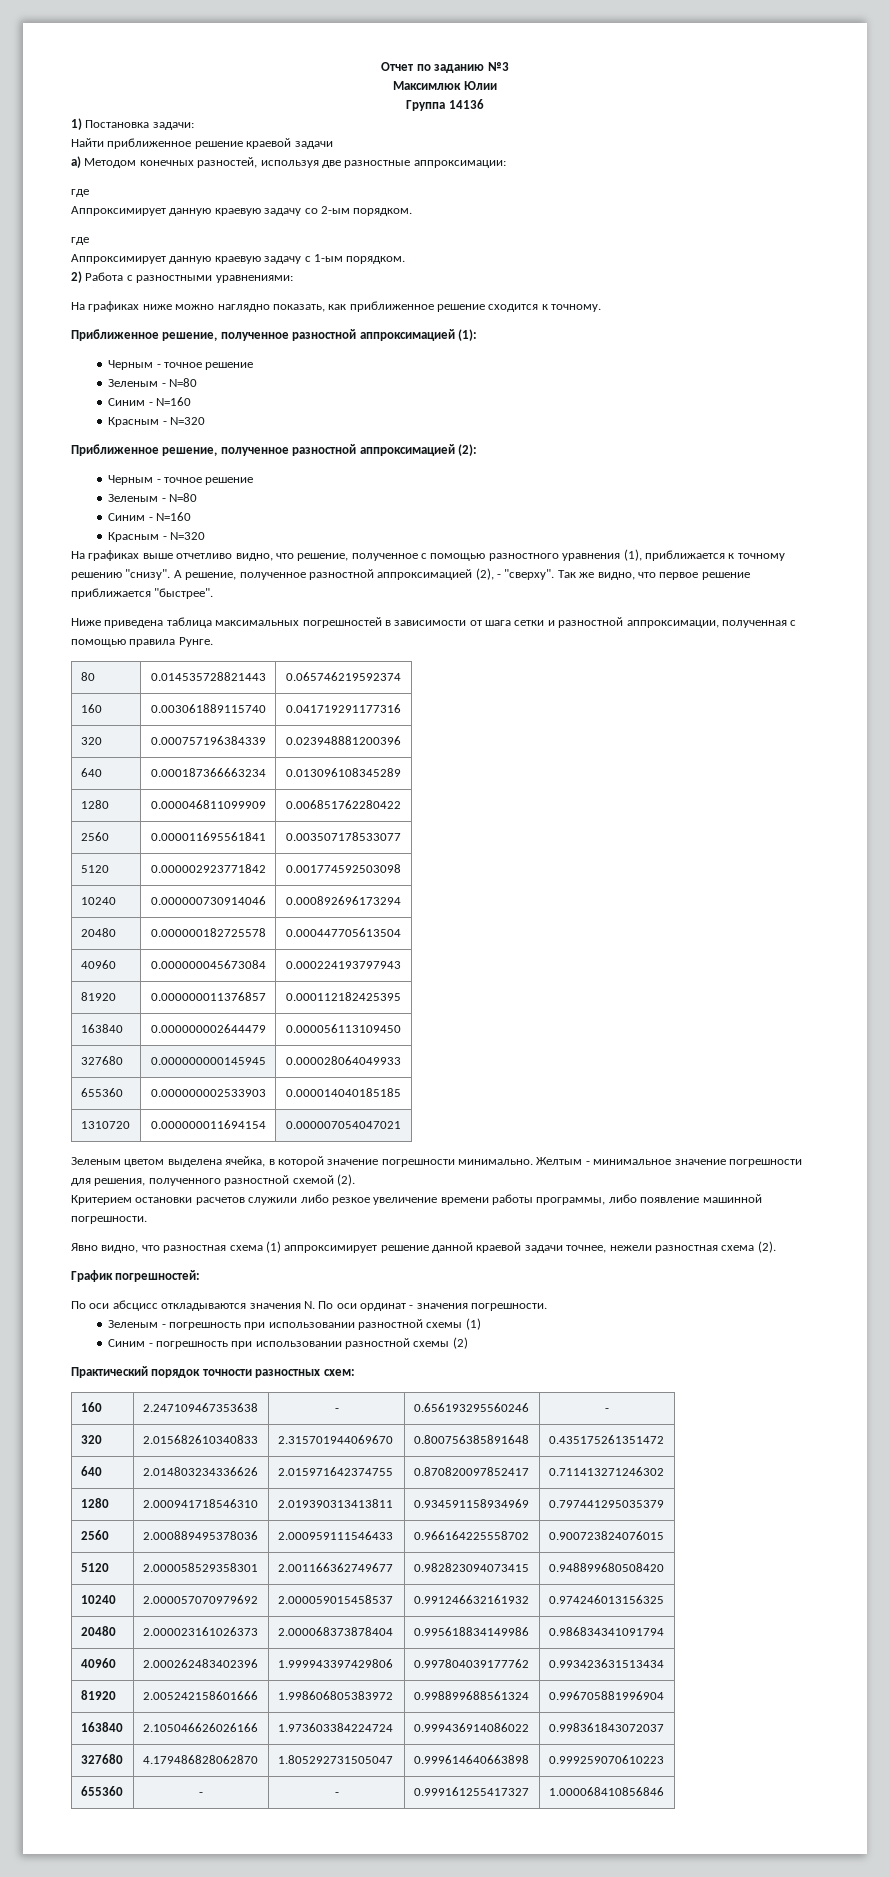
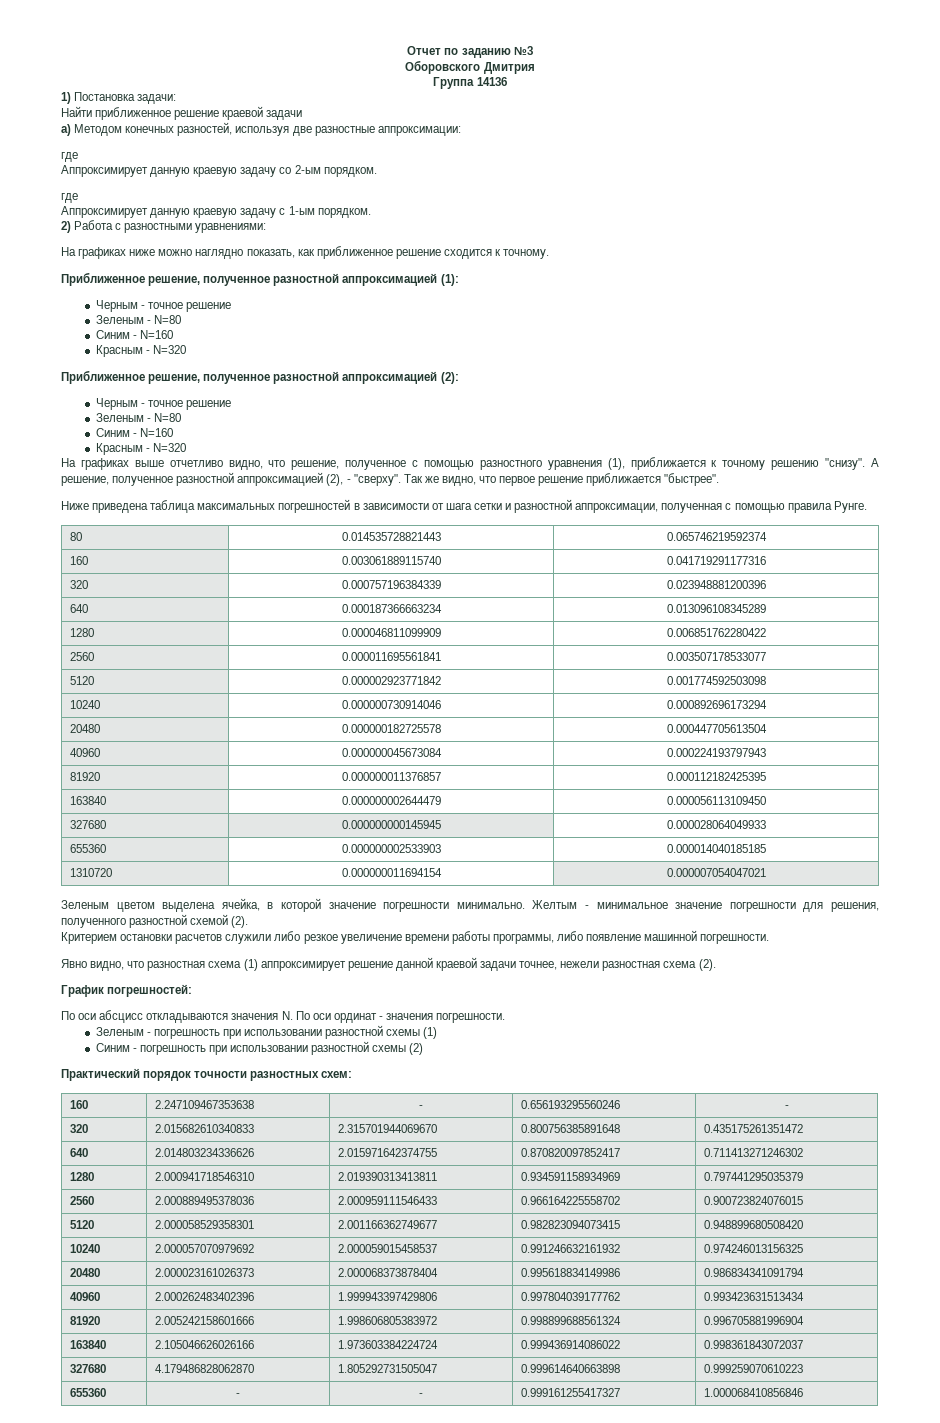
- Максимлюк Юлии
+ Оборовского Дмитрия

